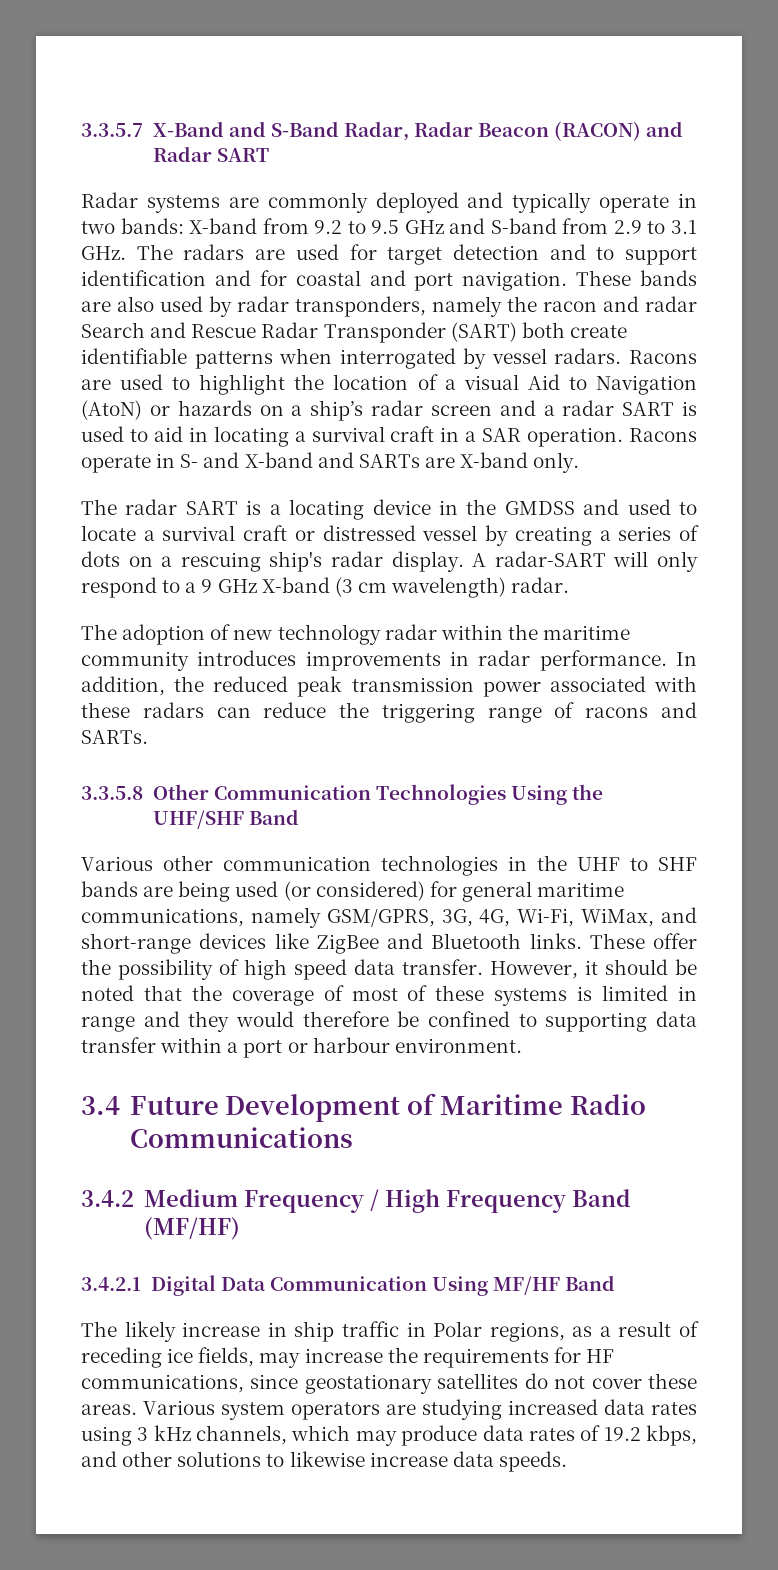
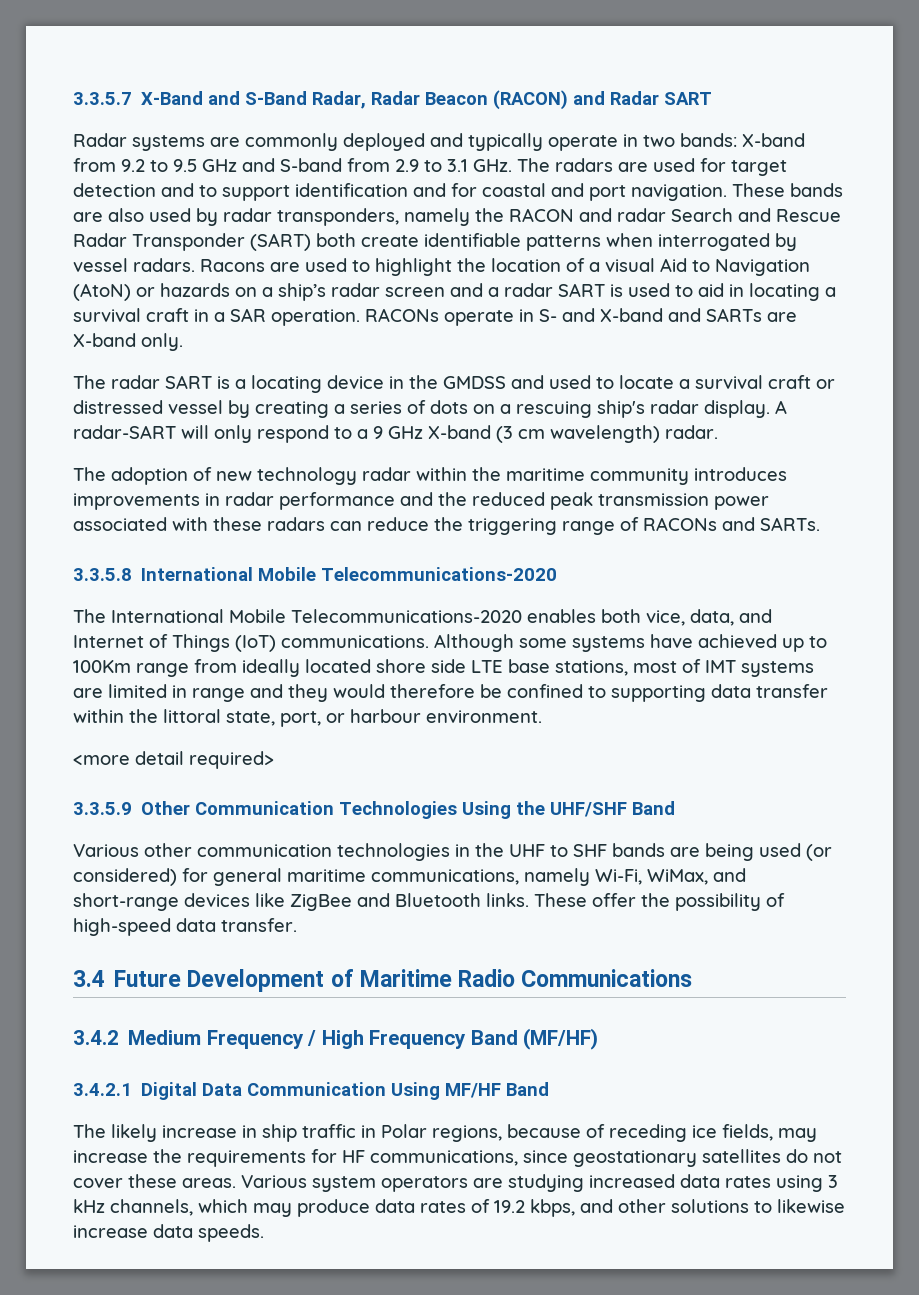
- These bands are also used by radar transponders, namely the racon and radar Search and Rescue Radar Transponder (SART) both create identifiable patterns when interrogated by vessel radars.
+ These bands are also used by radar transponders, namely the RACON and radar Search and Rescue Radar Transponder (SART) both create identifiable patterns when interrogated by vessel radars.
- Racons operate in S- and X-band and SARTs are X-band only.
+ RACONs operate in S- and X-band and SARTs are X-band only.
- The adoption of new technology radar within the maritime community introduces improvements in radar performance. In addition, the reduced peak transmission power associated with these radars can reduce the triggering range of racons and SARTs.
+ The adoption of new technology radar within the maritime community introduces improvements in radar performance and the reduced peak transmission power associated with these radars can reduce the triggering range of RACONs and SARTs.
- 3.3.5.8 Other Communication Technologies Using the UHF/SHF Band
+ 3.3.5.8 International Mobile Telecommunications-2020
+ The International Mobile Telecommunications-2020 enables both vice, data, and Internet of Things (IoT) communications. Although some systems have achieved up to 100Km range from ideally located shore side LTE base stations, most of IMT systems are limited in range and they would therefore be confined to supporting data transfer within the littoral state, port, or harbour environment.
+ <more detail required>
+ 3.3.5.9 Other Communication Technologies Using the UHF/SHF Band
- Various other communication technologies in the UHF to SHF bands are being used (or considered) for general maritime communications, namely GSM/GPRS, 3G, 4G, Wi-Fi, WiMax, and short-range devices like ZigBee and Bluetooth links.
+ Various other communication technologies in the UHF to SHF bands are being used (or considered) for general maritime communications, namely Wi-Fi, WiMax, and short-range devices like ZigBee and Bluetooth links.
- These offer the possibility of high speed data transfer. However, it should be noted that the coverage of most of these systems is limited in range and they would therefore be confined to supporting data transfer within a port or harbour environment.
+ These offer the possibility of high-speed data transfer.
- The likely increase in ship traffic in Polar regions, as a result of receding ice fields, may increase the requirements for HF communications, since geostationary satellites do not cover these areas.
+ The likely increase in ship traffic in Polar regions, because of receding ice fields, may increase the requirements for HF communications, since geostationary satellites do not cover these areas.

